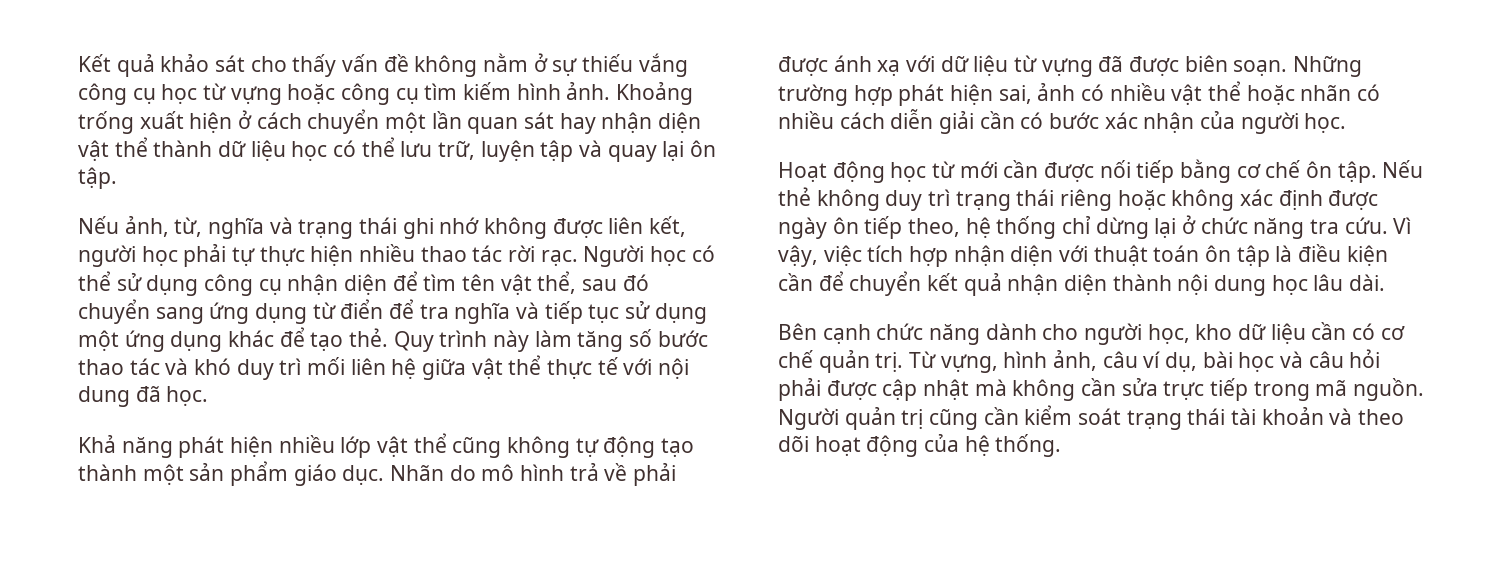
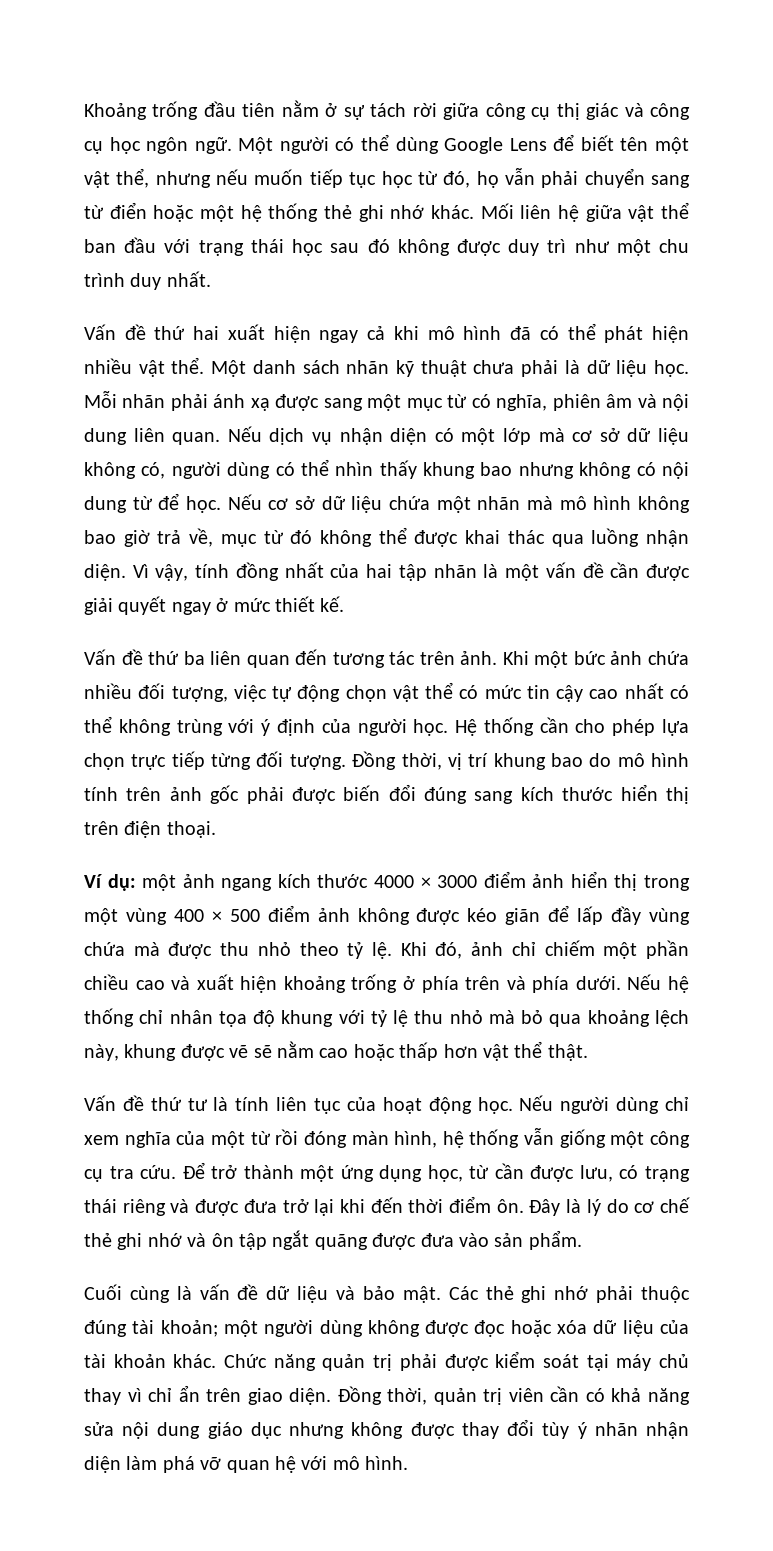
- Kết quả khảo sát cho thấy vấn đề không nằm ở sự thiếu vắng công cụ học từ vựng hoặc công cụ tìm kiếm hình ảnh. Khoảng trống xuất hiện ở cách chuyển một lần quan sát hay nhận diện vật thể thành dữ liệu học có thể lưu trữ, luyện tập và quay lại ôn tập.
- Nếu ảnh, từ, nghĩa và trạng thái ghi nhớ không được liên kết, người học phải tự thực hiện nhiều thao tác rời rạc. Người học có thể sử dụng công cụ nhận diện để tìm tên vật thể, sau đó chuyển sang ứng dụng từ điển để tra nghĩa và tiếp tục sử dụng một ứng dụng khác để tạo thẻ. Quy trình này làm tăng số bước thao tác và khó duy trì mối liên hệ giữa vật thể thực tế với nội dung đã học.
- Khả năng phát hiện nhiều lớp vật thể cũng không tự động tạo thành một sản phẩm giáo dục. Nhãn do mô hình trả về phải được ánh xạ với dữ liệu từ vựng đã được biên soạn. Những trường hợp phát hiện sai, ảnh có nhiều vật thể hoặc nhãn có nhiều cách diễn giải cần có bước xác nhận của người học.
- Hoạt động học từ mới cần được nối tiếp bằng cơ chế ôn tập. Nếu thẻ không duy trì trạng thái riêng hoặc không xác định được ngày ôn tiếp theo, hệ thống chỉ dừng lại ở chức năng tra cứu. Vì vậy, việc tích hợp nhận diện với thuật toán ôn tập là điều kiện cần để chuyển kết quả nhận diện thành nội dung học lâu dài.
- Bên cạnh chức năng dành cho người học, kho dữ liệu cần có cơ chế quản trị. Từ vựng, hình ảnh, câu ví dụ, bài học và câu hỏi phải được cập nhật mà không cần sửa trực tiếp trong mã nguồn. Người quản trị cũng cần kiểm soát trạng thái tài khoản và theo dõi hoạt động của hệ thống.
+ Khoảng trống đầu tiên nằm ở sự tách rời giữa công cụ thị giác và công cụ học ngôn ngữ. Một người có thể dùng Google Lens để biết tên một vật thể, nhưng nếu muốn tiếp tục học từ đó, họ vẫn phải chuyển sang từ điển hoặc một hệ thống thẻ ghi nhớ khác. Mối liên hệ giữa vật thể ban đầu với trạng thái học sau đó không được duy trì như một chu trình duy nhất.
+ Vấn đề thứ hai xuất hiện ngay cả khi mô hình đã có thể phát hiện nhiều vật thể. Một danh sách nhãn kỹ thuật chưa phải là dữ liệu học. Mỗi nhãn phải ánh xạ được sang một mục từ có nghĩa, phiên âm và nội dung liên quan. Nếu dịch vụ nhận diện có một lớp mà cơ sở dữ liệu không có, người dùng có thể nhìn thấy khung bao nhưng không có nội dung từ để học. Nếu cơ sở dữ liệu chứa một nhãn mà mô hình không bao giờ trả về, mục từ đó không thể được khai thác qua luồng nhận diện. Vì vậy, tính đồng nhất của hai tập nhãn là một vấn đề cần được giải quyết ngay ở mức thiết kế.
+ Vấn đề thứ ba liên quan đến tương tác trên ảnh. Khi một bức ảnh chứa nhiều đối tượng, việc tự động chọn vật thể có mức tin cậy cao nhất có thể không trùng với ý định của người học. Hệ thống cần cho phép lựa chọn trực tiếp từng đối tượng. Đồng thời, vị trí khung bao do mô hình tính trên ảnh gốc phải được biến đổi đúng sang kích thước hiển thị trên điện thoại.
+ Ví dụ: một ảnh ngang kích thước 4000 × 3000 điểm ảnh hiển thị trong một vùng 400 × 500 điểm ảnh không được kéo giãn để lấp đầy vùng chứa mà được thu nhỏ theo tỷ lệ. Khi đó, ảnh chỉ chiếm một phần chiều cao và xuất hiện khoảng trống ở phía trên và phía dưới. Nếu hệ thống chỉ nhân tọa độ khung với tỷ lệ thu nhỏ mà bỏ qua khoảng lệch này, khung được vẽ sẽ nằm cao hoặc thấp hơn vật thể thật.
+ Vấn đề thứ tư là tính liên tục của hoạt động học. Nếu người dùng chỉ xem nghĩa của một từ rồi đóng màn hình, hệ thống vẫn giống một công cụ tra cứu. Để trở thành một ứng dụng học, từ cần được lưu, có trạng thái riêng và được đưa trở lại khi đến thời điểm ôn. Đây là lý do cơ chế thẻ ghi nhớ và ôn tập ngắt quãng được đưa vào sản phẩm.
+ Cuối cùng là vấn đề dữ liệu và bảo mật. Các thẻ ghi nhớ phải thuộc đúng tài khoản; một người dùng không được đọc hoặc xóa dữ liệu của tài khoản khác. Chức năng quản trị phải được kiểm soát tại máy chủ thay vì chỉ ẩn trên giao diện. Đồng thời, quản trị viên cần có khả năng sửa nội dung giáo dục nhưng không được thay đổi tùy ý nhãn nhận diện làm phá vỡ quan hệ với mô hình.

